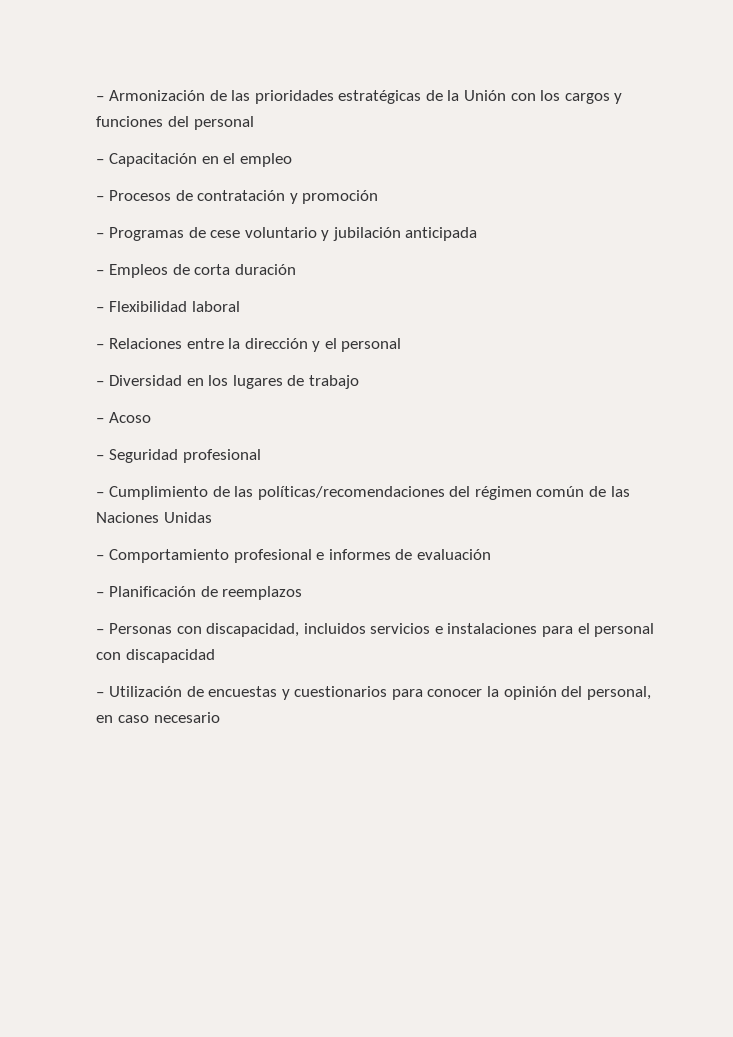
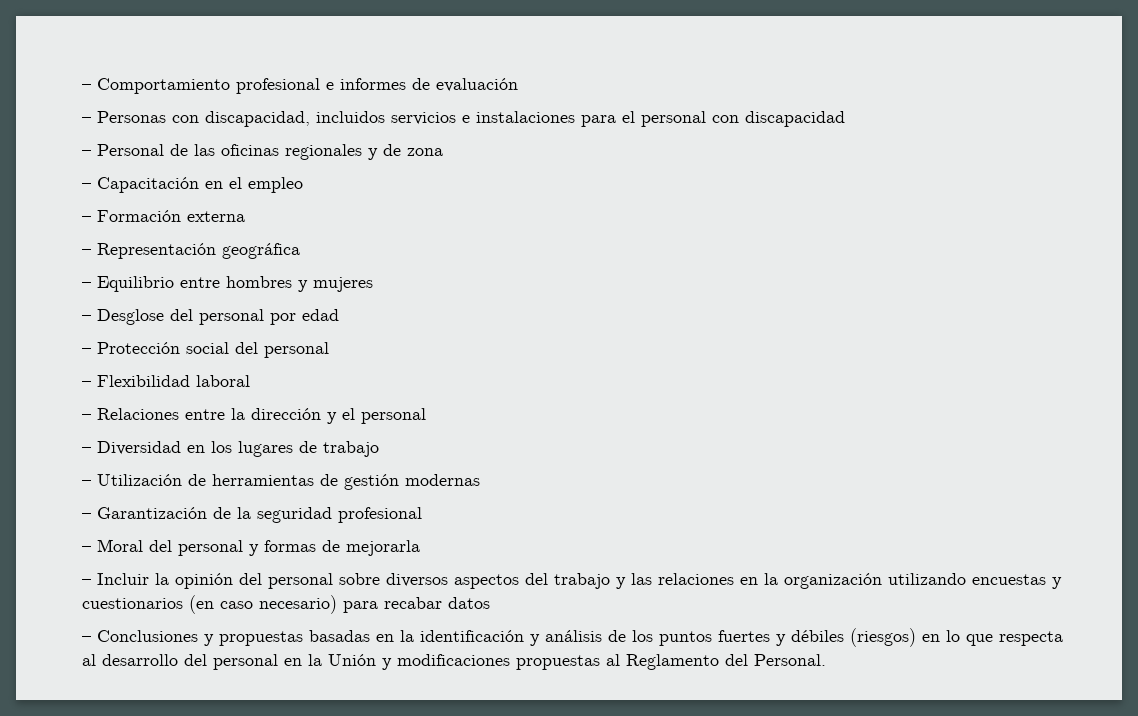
- – Armonización de las prioridades estratégicas de la Unión con los cargos y funciones del personal
+ – Comportamiento profesional e informes de evaluación
+ – Personas con discapacidad, incluidos servicios e instalaciones para el personal con discapacidad
+ – Personal de las oficinas regionales y de zona
- – Procesos de contratación y promoción
- – Programas de cese voluntario y jubilación anticipada
- – Empleos de corta duración
+ – Formación externa
+ – Representación geográfica
+ – Equilibrio entre hombres y mujeres
+ – Desglose del personal por edad
+ – Protección social del personal
- – Acoso
- – Seguridad profesional
- – Cumplimiento de las políticas/recomendaciones del régimen común de las Naciones Unidas
- – Comportamiento profesional e informes de evaluación
- – Planificación de reemplazos
- – Personas con discapacidad, incluidos servicios e instalaciones para el personal con discapacidad
- – Utilización de encuestas y cuestionarios para conocer la opinión del personal, en caso necesario
+ – Utilización de herramientas de gestión modernas
+ – Garantización de la seguridad profesional
+ – Moral del personal y formas de mejorarla
+ – Incluir la opinión del personal sobre diversos aspectos del trabajo y las relaciones en la organización utilizando encuestas y cuestionarios (en caso necesario) para recabar datos
+ – Conclusiones y propuestas basadas en la identificación y análisis de los puntos fuertes y débiles (riesgos) en lo que respecta al desarrollo del personal en la Unión y modificaciones propuestas al Reglamento del Personal.

